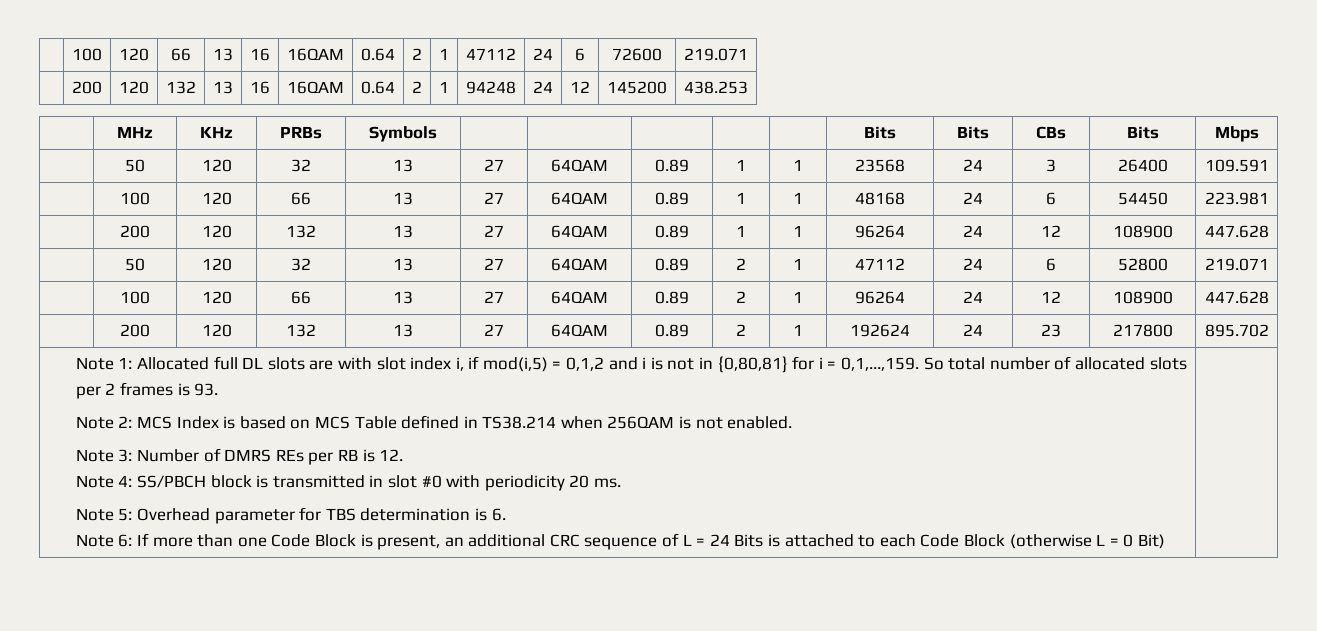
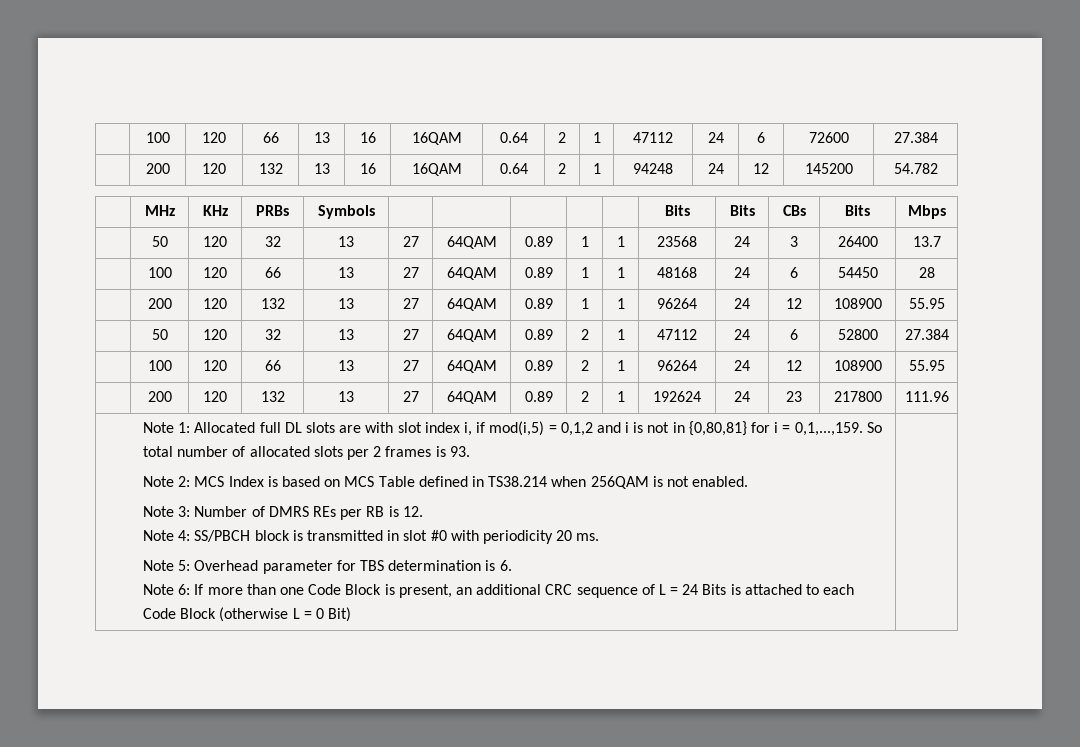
- | 100 | 120 | 66 | 13 | 16 | 16QAM | 0.64 | 2 | 1 | 47112 | 24 | 6 | 72600 | 219.071
+ | 100 | 120 | 66 | 13 | 16 | 16QAM | 0.64 | 2 | 1 | 47112 | 24 | 6 | 72600 | 27.384
- | 200 | 120 | 132 | 13 | 16 | 16QAM | 0.64 | 2 | 1 | 94248 | 24 | 12 | 145200 | 438.253
+ | 200 | 120 | 132 | 13 | 16 | 16QAM | 0.64 | 2 | 1 | 94248 | 24 | 12 | 145200 | 54.782
- | 50 | 120 | 32 | 13 | 27 | 64QAM | 0.89 | 1 | 1 | 23568 | 24 | 3 | 26400 | 109.591
+ | 50 | 120 | 32 | 13 | 27 | 64QAM | 0.89 | 1 | 1 | 23568 | 24 | 3 | 26400 | 13.7
- | 100 | 120 | 66 | 13 | 27 | 64QAM | 0.89 | 1 | 1 | 48168 | 24 | 6 | 54450 | 223.981
+ | 100 | 120 | 66 | 13 | 27 | 64QAM | 0.89 | 1 | 1 | 48168 | 24 | 6 | 54450 | 28
- | 200 | 120 | 132 | 13 | 27 | 64QAM | 0.89 | 1 | 1 | 96264 | 24 | 12 | 108900 | 447.628
+ | 200 | 120 | 132 | 13 | 27 | 64QAM | 0.89 | 1 | 1 | 96264 | 24 | 12 | 108900 | 55.95
- | 50 | 120 | 32 | 13 | 27 | 64QAM | 0.89 | 2 | 1 | 47112 | 24 | 6 | 52800 | 219.071
+ | 50 | 120 | 32 | 13 | 27 | 64QAM | 0.89 | 2 | 1 | 47112 | 24 | 6 | 52800 | 27.384
- | 100 | 120 | 66 | 13 | 27 | 64QAM | 0.89 | 2 | 1 | 96264 | 24 | 12 | 108900 | 447.628
+ | 100 | 120 | 66 | 13 | 27 | 64QAM | 0.89 | 2 | 1 | 96264 | 24 | 12 | 108900 | 55.95
- | 200 | 120 | 132 | 13 | 27 | 64QAM | 0.89 | 2 | 1 | 192624 | 24 | 23 | 217800 | 895.702
+ | 200 | 120 | 132 | 13 | 27 | 64QAM | 0.89 | 2 | 1 | 192624 | 24 | 23 | 217800 | 111.96

